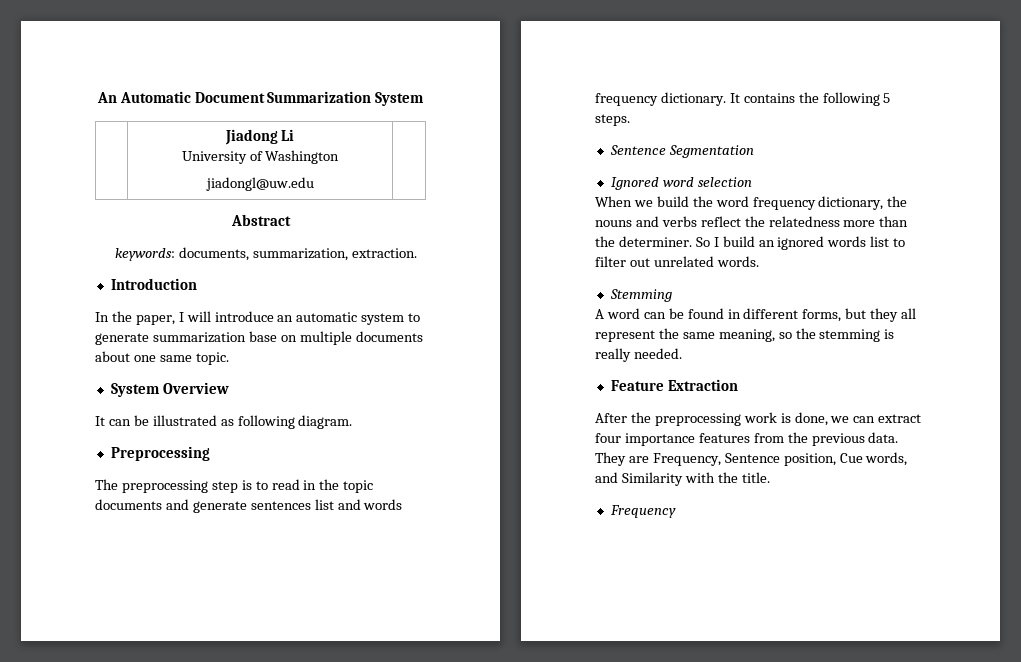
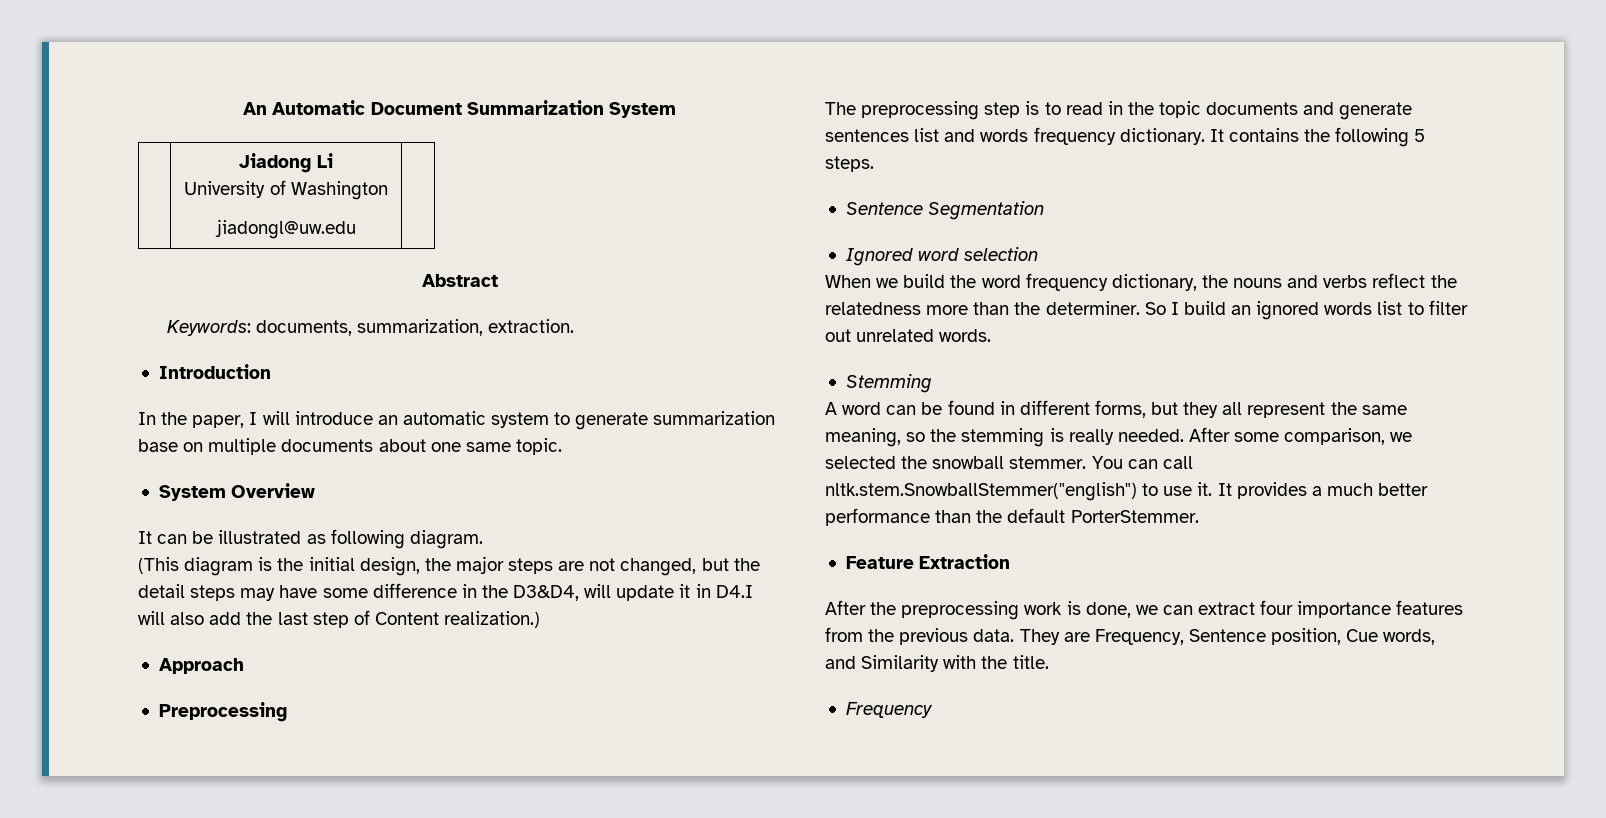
- keywords: documents, summarization, extraction.
+ Keywords: documents, summarization, extraction.
+ (This diagram is the initial design, the major steps are not changed, but the detail steps may have some difference in the D3&D4, will update it in D4.I will also add the last step of Content realization.)
+ Approach
+ After some comparison, we selected the snowball stemmer. You can call nltk.stem.SnowballStemmer("english") to use it. It provides a much better performance than the default PorterStemmer.

